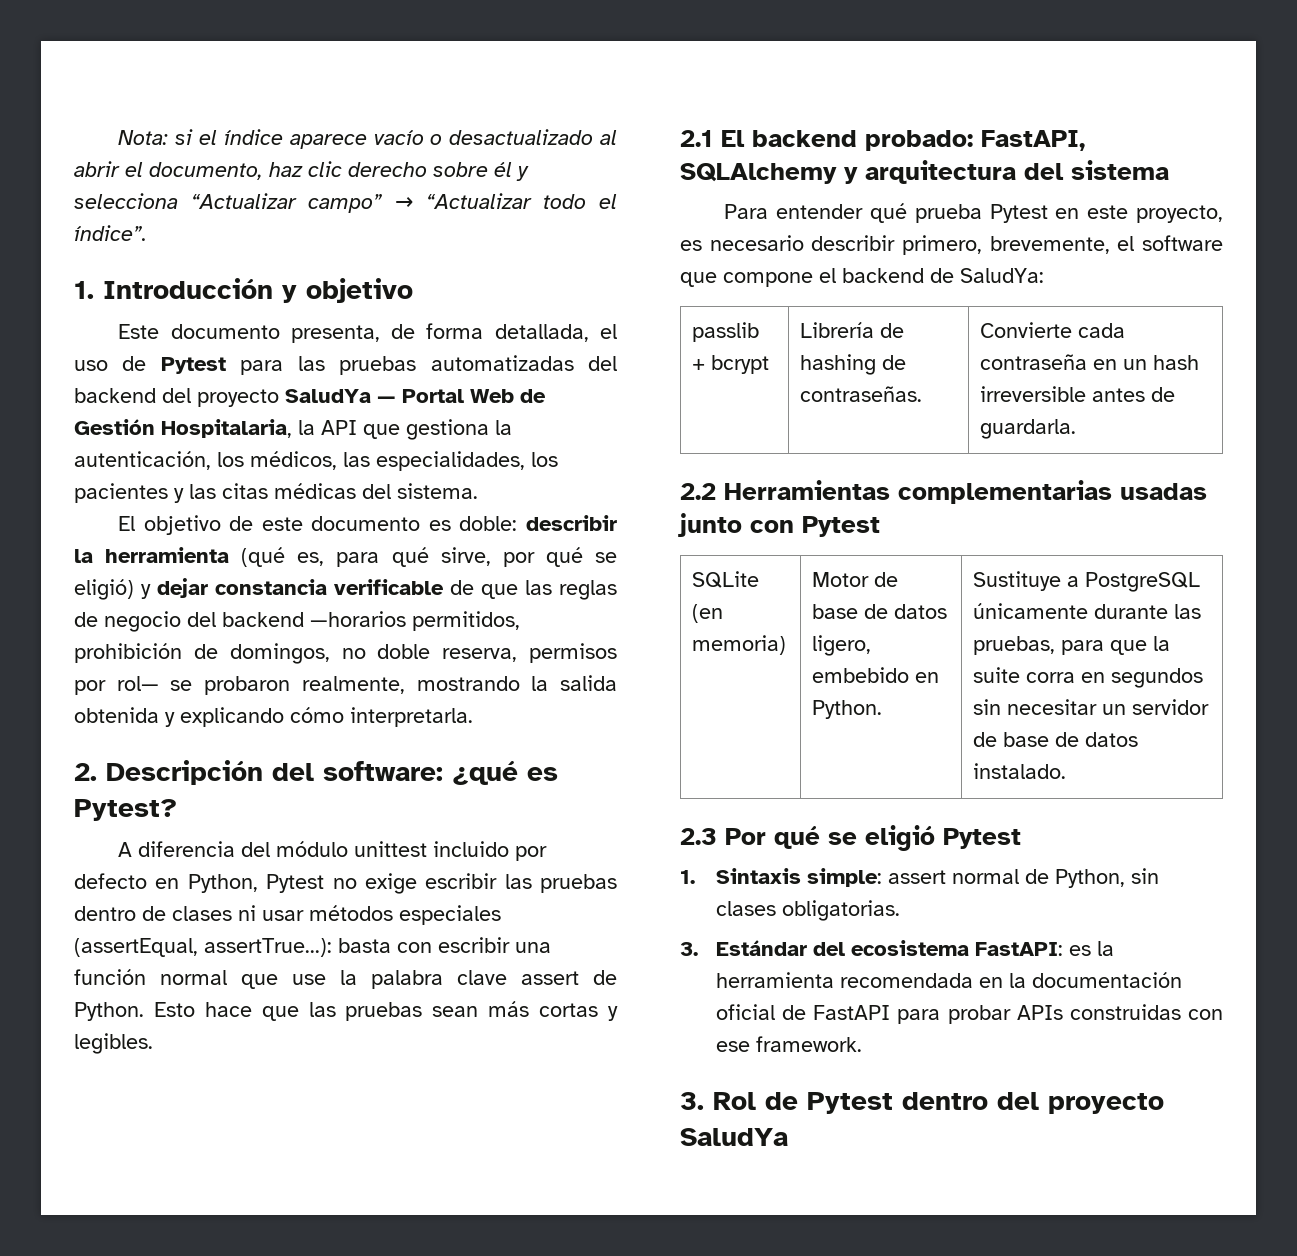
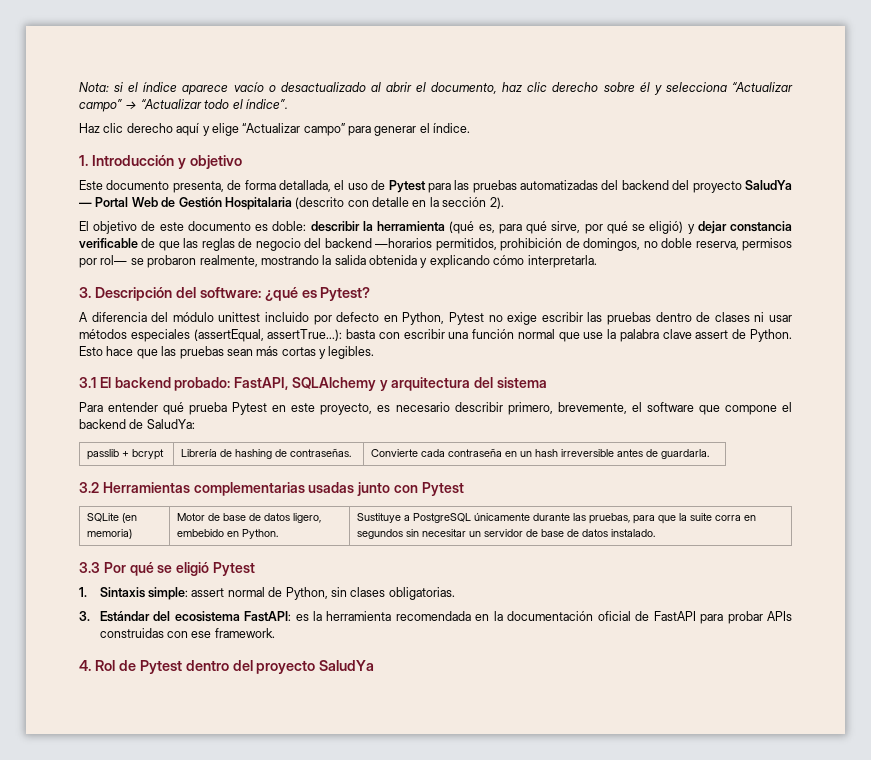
+ Haz clic derecho aquí y elige “Actualizar campo” para generar el índice.
- Este documento presenta, de forma detallada, el uso de Pytest para las pruebas automatizadas del backend del proyecto SaludYa — Portal Web de Gestión Hospitalaria, la API que gestiona la autenticación, los médicos, las especialidades, los pacientes y las citas médicas del sistema.
+ Este documento presenta, de forma detallada, el uso de Pytest para las pruebas automatizadas del backend del proyecto SaludYa — Portal Web de Gestión Hospitalaria (descrito con detalle en la sección 2).
- 2. Descripción del software: ¿qué es Pytest?
+ 3. Descripción del software: ¿qué es Pytest?
- 2.1 El backend probado: FastAPI, SQLAlchemy y arquitectura del sistema
+ 3.1 El backend probado: FastAPI, SQLAlchemy y arquitectura del sistema
- 2.2 Herramientas complementarias usadas junto con Pytest
+ 3.2 Herramientas complementarias usadas junto con Pytest
- 2.3 Por qué se eligió Pytest
+ 3.3 Por qué se eligió Pytest
- 3. Rol de Pytest dentro del proyecto SaludYa
+ 4. Rol de Pytest dentro del proyecto SaludYa

